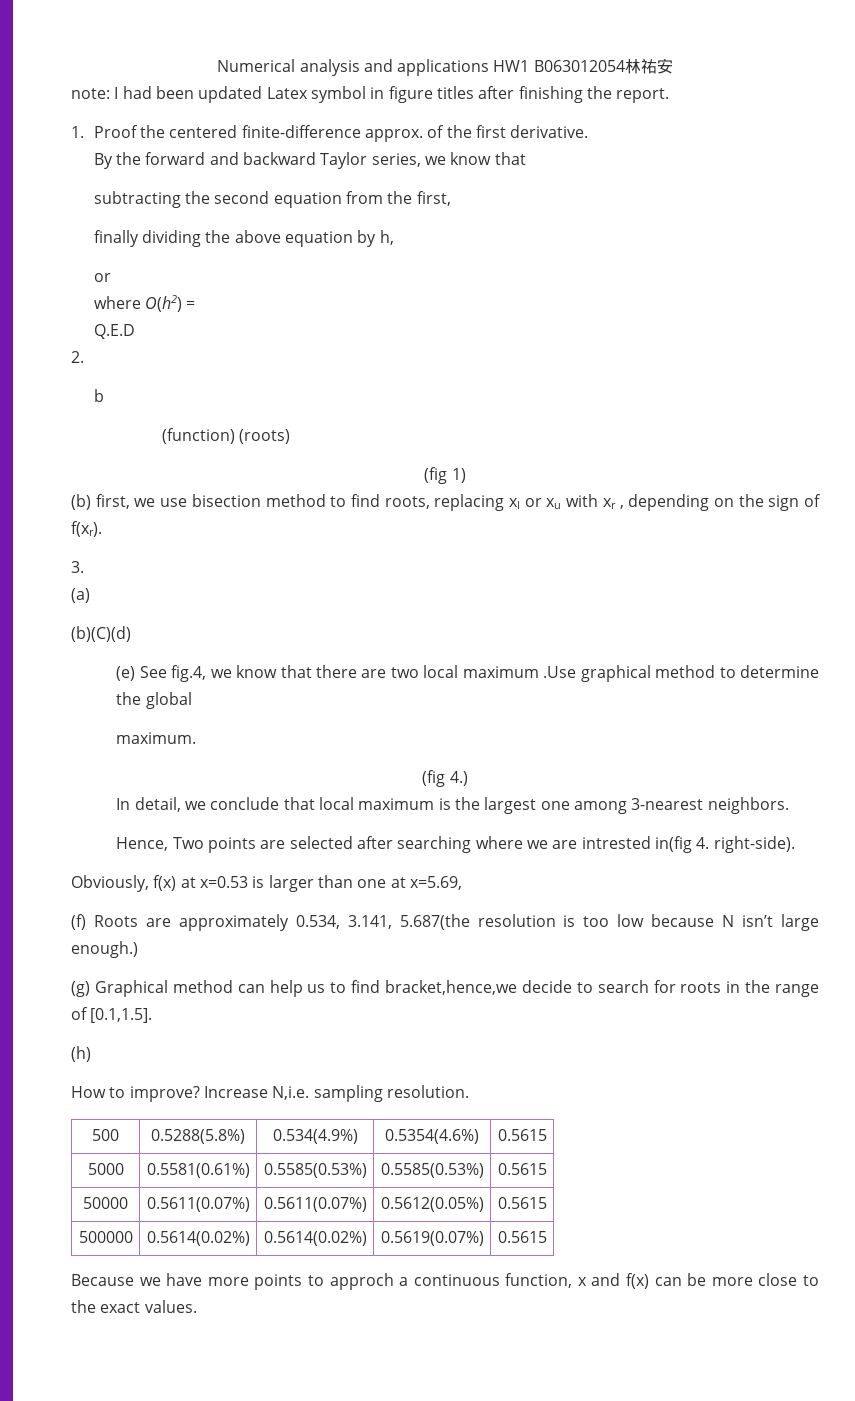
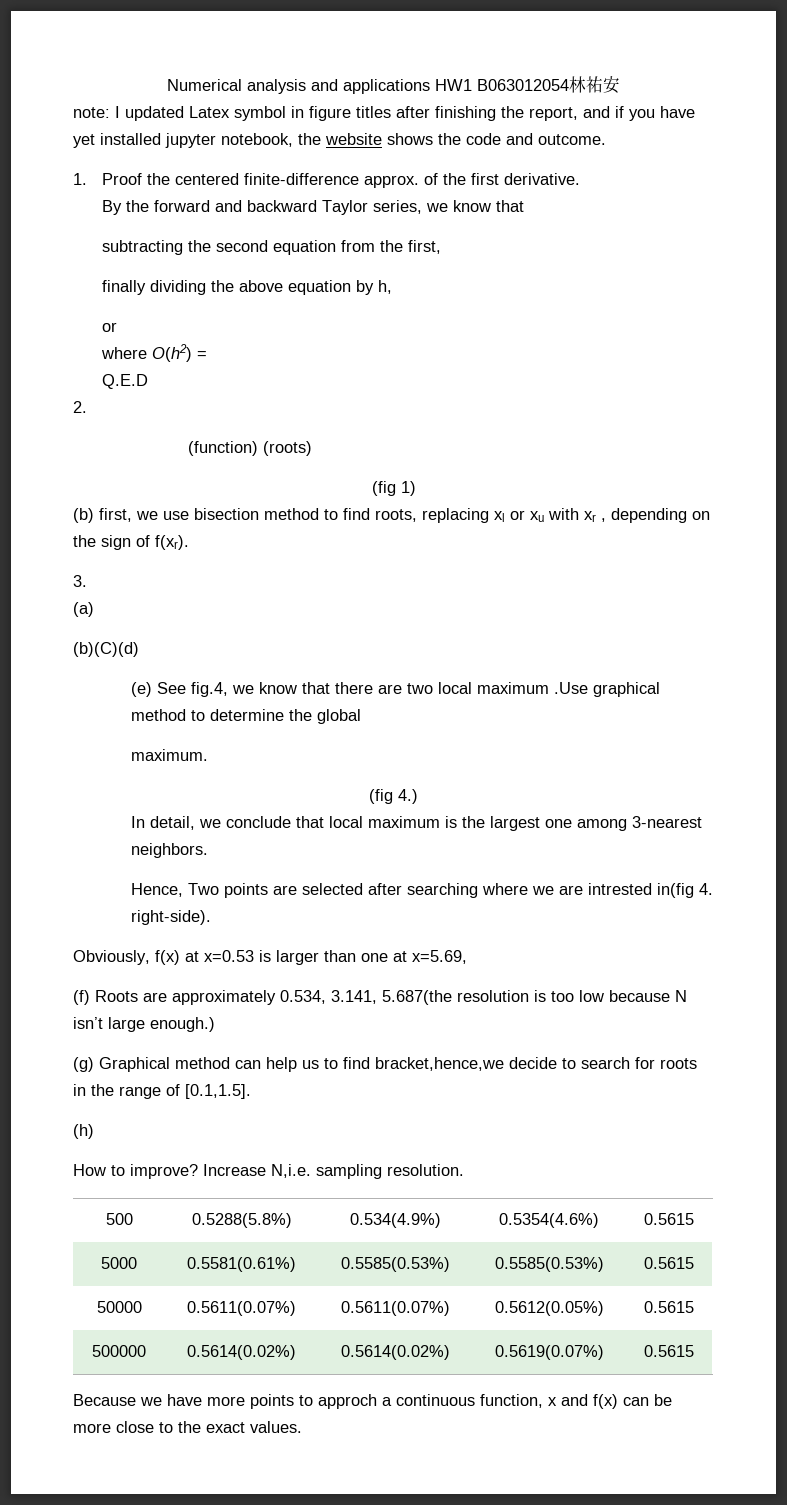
- note: I had been updated Latex symbol in figure titles after finishing the report.
+ note: I updated Latex symbol in figure titles after finishing the report, and if you have yet installed jupyter notebook, the website shows the code and outcome.
- b

